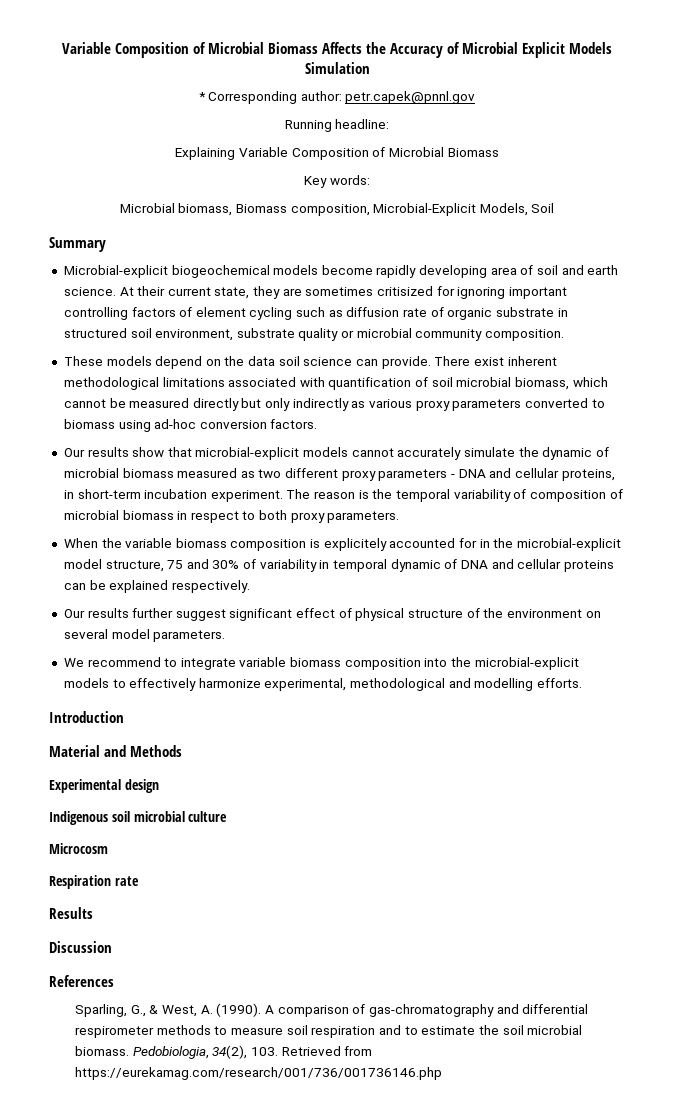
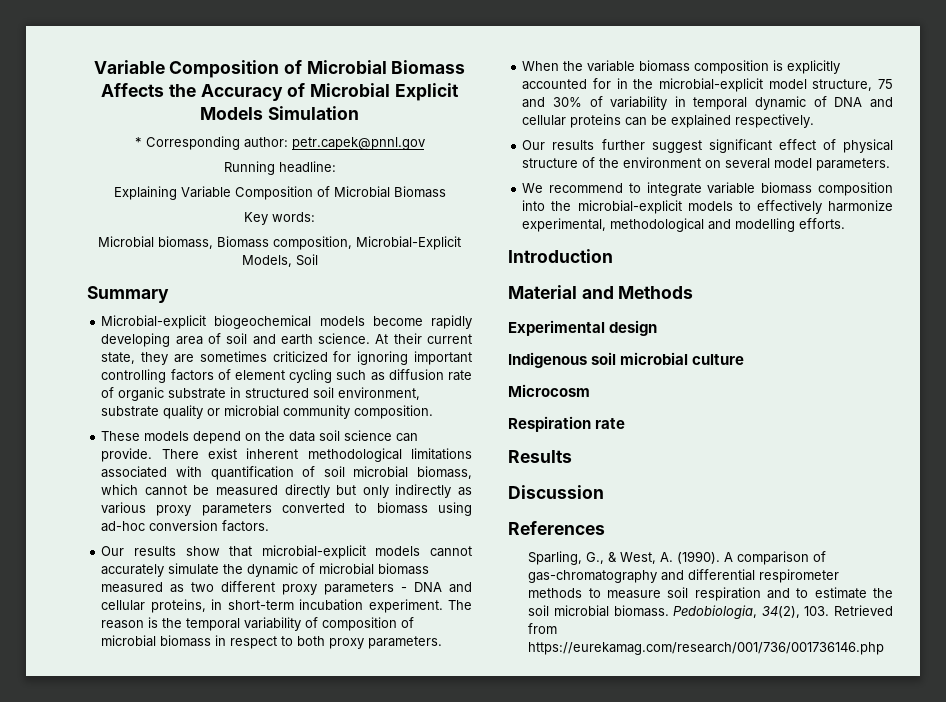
- At their current state, they are sometimes critisized for ignoring important controlling factors of element cycling such as diffusion rate of organic substrate in structured soil environment, substrate quality or microbial community composition.
+ At their current state, they are sometimes criticized for ignoring important controlling factors of element cycling such as diffusion rate of organic substrate in structured soil environment, substrate quality or microbial community composition.
- When the variable biomass composition is explicitely accounted for in the microbial-explicit model structure, 75 and 30% of variability in temporal dynamic of DNA and cellular proteins can be explained respectively.
+ When the variable biomass composition is explicitly accounted for in the microbial-explicit model structure, 75 and 30% of variability in temporal dynamic of DNA and cellular proteins can be explained respectively.

